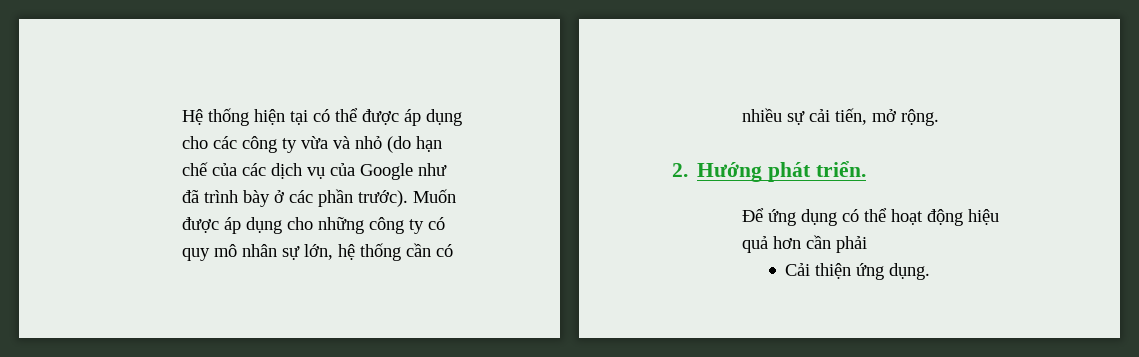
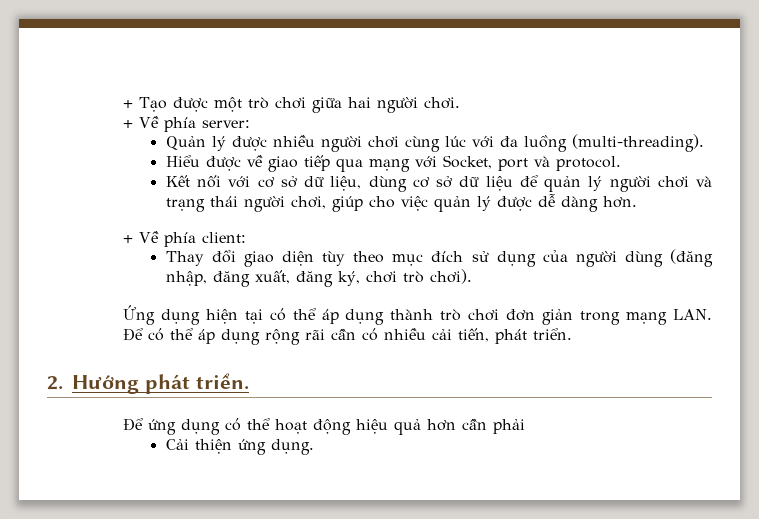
- Hệ thống hiện tại có thể được áp dụng cho các công ty vừa và nhỏ (do hạn chế của các dịch vụ của Google như đã trình bày ở các phần trước). Muốn được áp dụng cho những công ty có quy mô nhân sự lớn, hệ thống cần có nhiều sự cải tiến, mở rộng.
+ + Tạo được một trò chơi giữa hai người chơi.
+ + Về phía server:
+ Quản lý được nhiều người chơi cùng lúc với đa luồng (multi-threading).
+ Hiểu được về giao tiếp qua mạng với Socket, port và protocol.
+ Kết nối với cơ sở dữ liệu, dùng cơ sở dữ liệu để quản lý người chơi và trạng thái người chơi, giúp cho việc quản lý được dễ dàng hơn.
+ + Về phía client:
+ Thay đổi giao diện tùy theo mục đích sử dụng của người dùng (đăng nhập, đăng xuất, đăng ký, chơi trò chơi).
+ Ứng dụng hiện tại có thể áp dụng thành trò chơi đơn giản trong mạng LAN. Để có thể áp dụng rộng rãi cần có nhiều cải tiến, phát triển.

